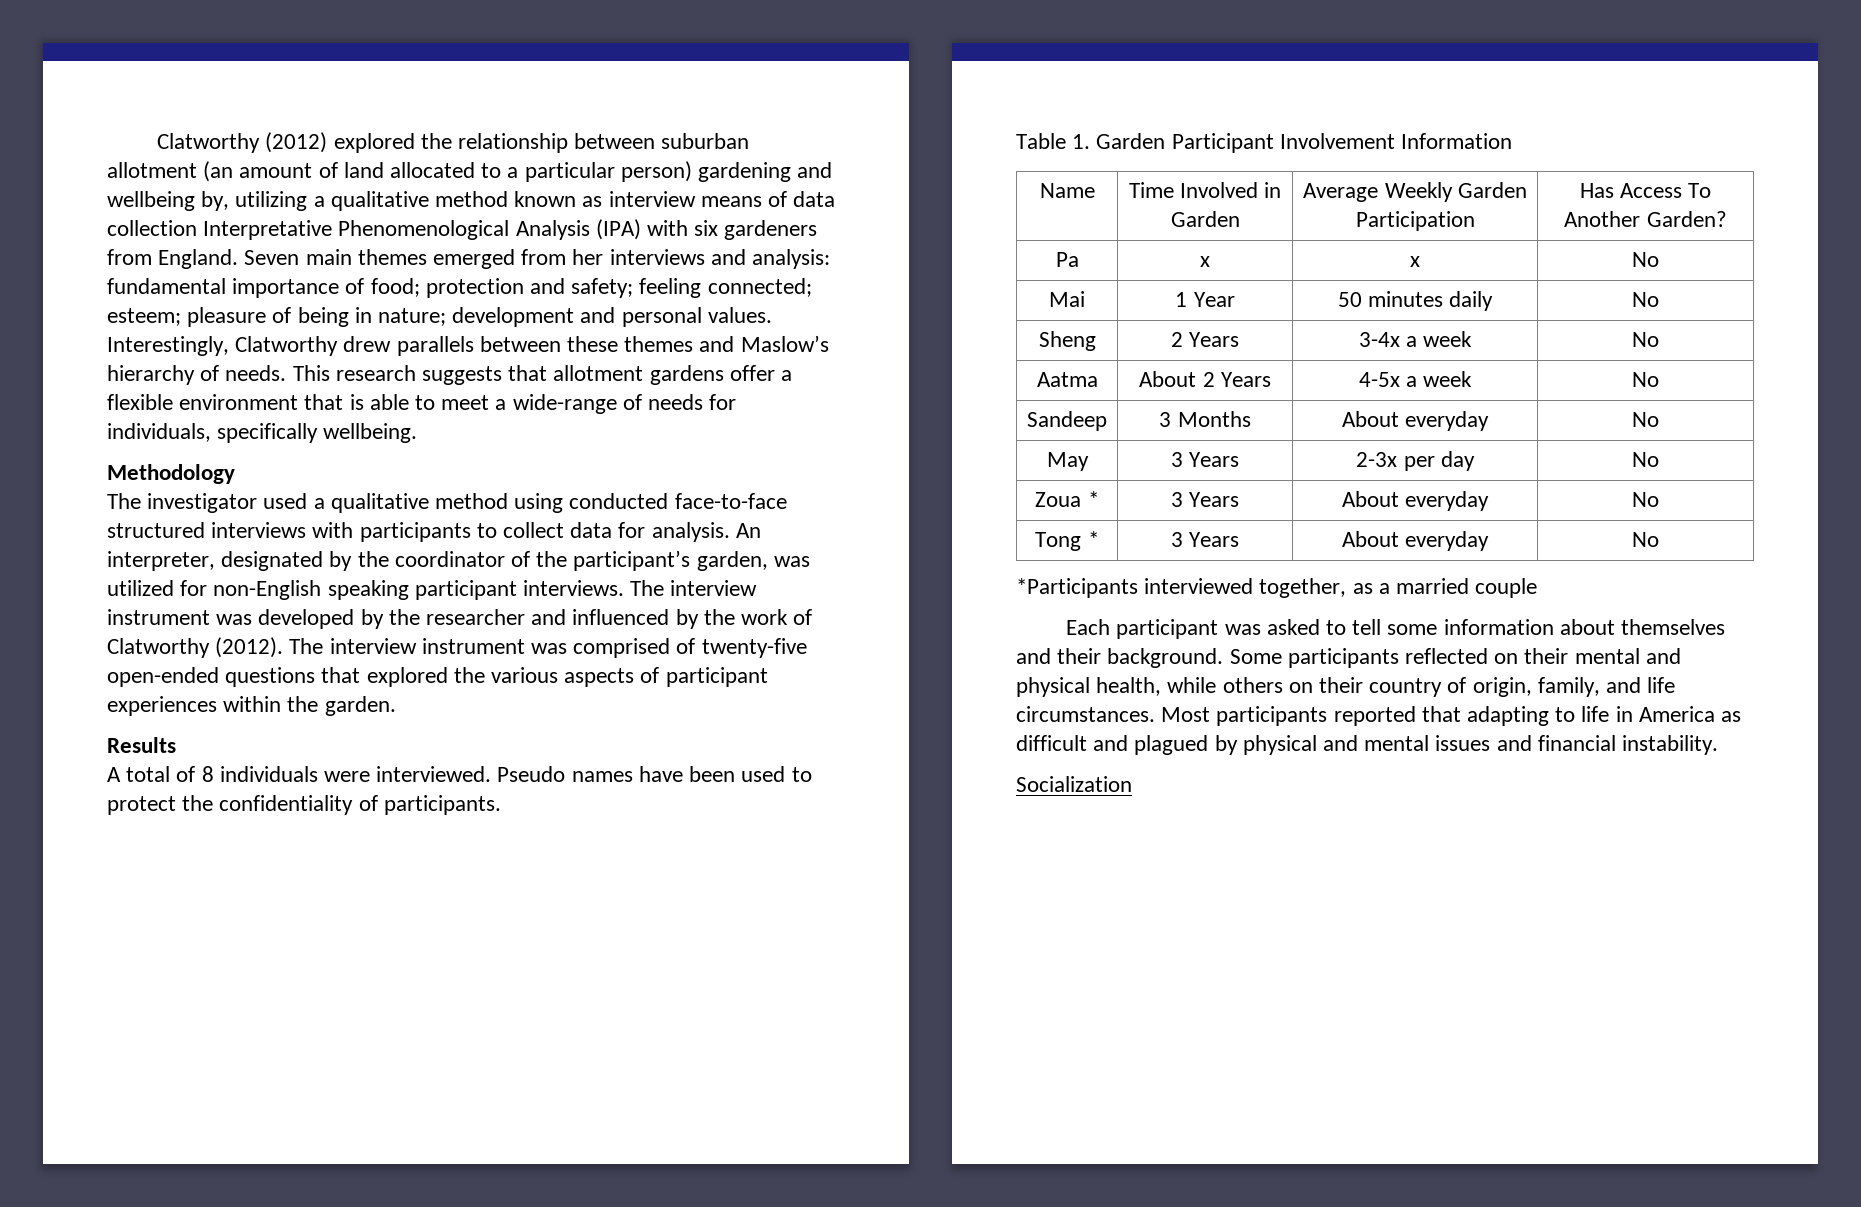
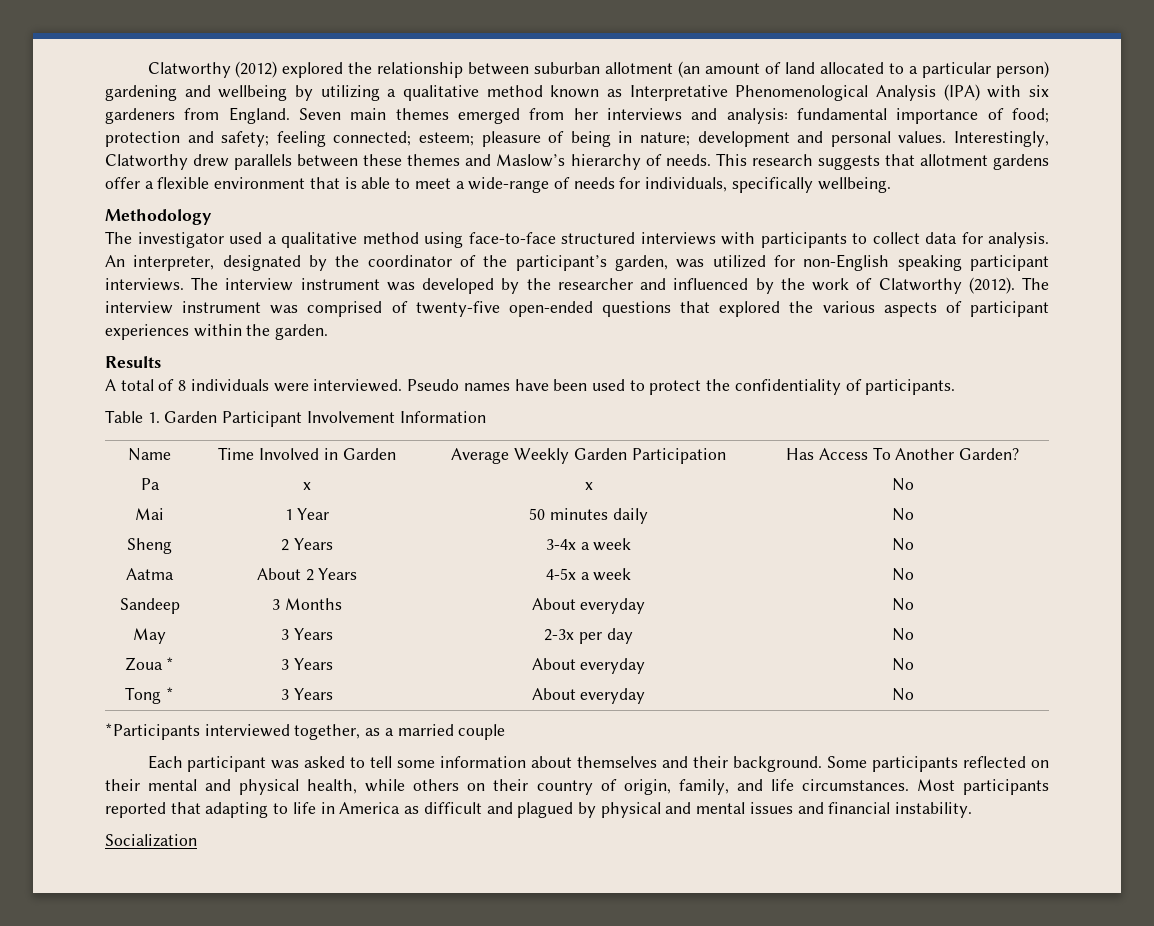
- Clatworthy (2012) explored the relationship between suburban allotment (an amount of land allocated to a particular person) gardening and wellbeing by, utilizing a qualitative method known as interview means of data collection Interpretative Phenomenological Analysis (IPA) with six gardeners from England.
+ Clatworthy (2012) explored the relationship between suburban allotment (an amount of land allocated to a particular person) gardening and wellbeing by utilizing a qualitative method known as Interpretative Phenomenological Analysis (IPA) with six gardeners from England.
- The investigator used a qualitative method using conducted face-to-face structured interviews with participants to collect data for analysis.
+ The investigator used a qualitative method using face-to-face structured interviews with participants to collect data for analysis.

